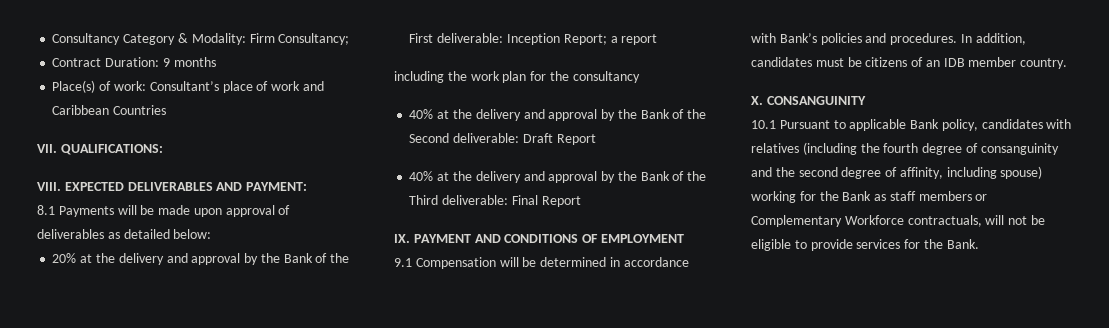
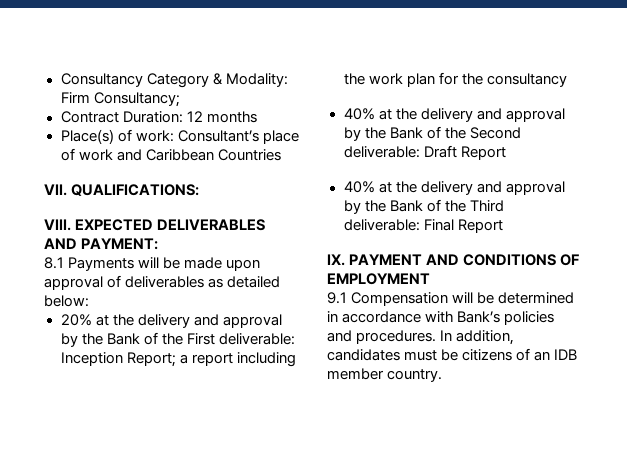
- Contract Duration: 9 months
+ Contract Duration: 12 months
- 20% at the delivery and approval by the Bank of the First deliverable: Inception Report; a report
- including the work plan for the consultancy
+ 20% at the delivery and approval by the Bank of the First deliverable: Inception Report; a report including the work plan for the consultancy
- X. CONSANGUINITY
- 10.1 Pursuant to applicable Bank policy, candidates with relatives (including the fourth degree of consanguinity and the second degree of affinity, including spouse) working for the Bank as staff members or Complementary Workforce contractuals, will not be eligible to provide services for the Bank.

